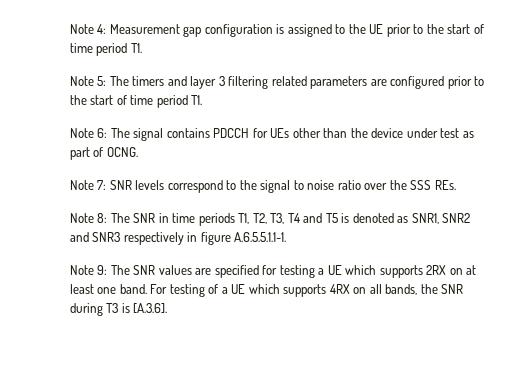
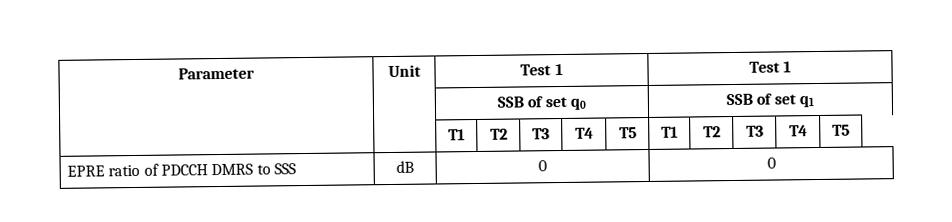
- Note 4: Measurement gap configuration is assigned to the UE prior to the start of time period T1.
- Note 5: The timers and layer 3 filtering related parameters are configured prior to the start of time period T1.
- Note 6: The signal contains PDCCH for UEs other than the device under test as part of OCNG.
- Note 7: SNR levels correspond to the signal to noise ratio over the SSS REs.
- Note 8: The SNR in time periods T1, T2, T3, T4 and T5 is denoted as SNR1, SNR2 and SNR3 respectively in figure A.6.5.5.1.1-1.
- Note 9: The SNR values are specified for testing a UE which supports 2RX on at least one band. For testing of a UE which supports 4RX on all bands, the SNR during T3 is [A.3.6].
+ Parameter | Unit | Test 1 | Test 1
+ | | SSB of set q0 | SSB of set q1
+ | | T1 | T2 | T3 | T4 | T5 | T1 | T2 | T3 | T4 | T5
+ EPRE ratio of PDCCH DMRS to SSS | dB | 0 | 0

